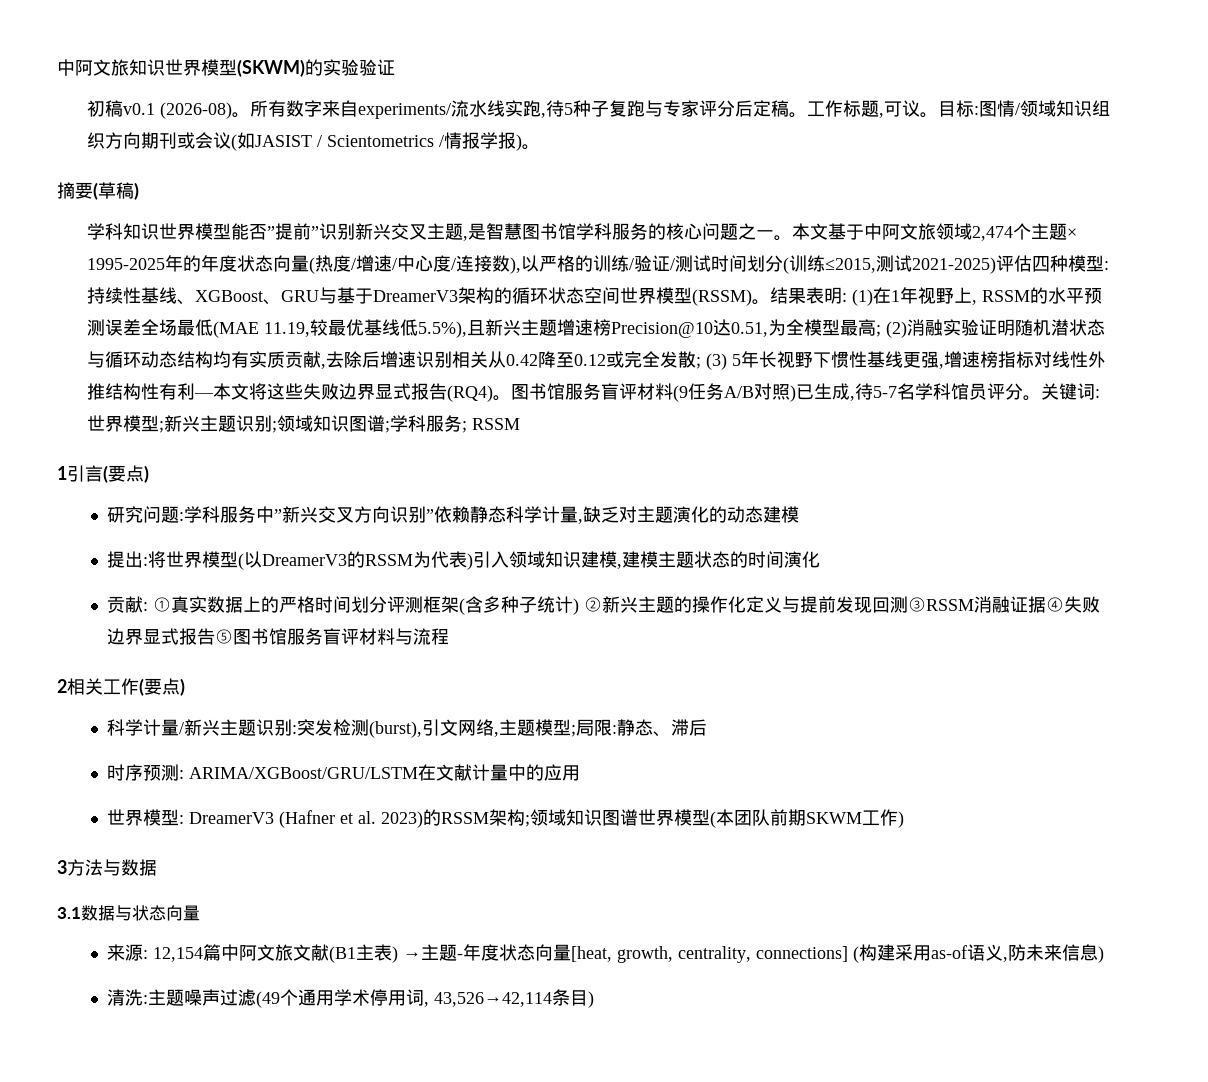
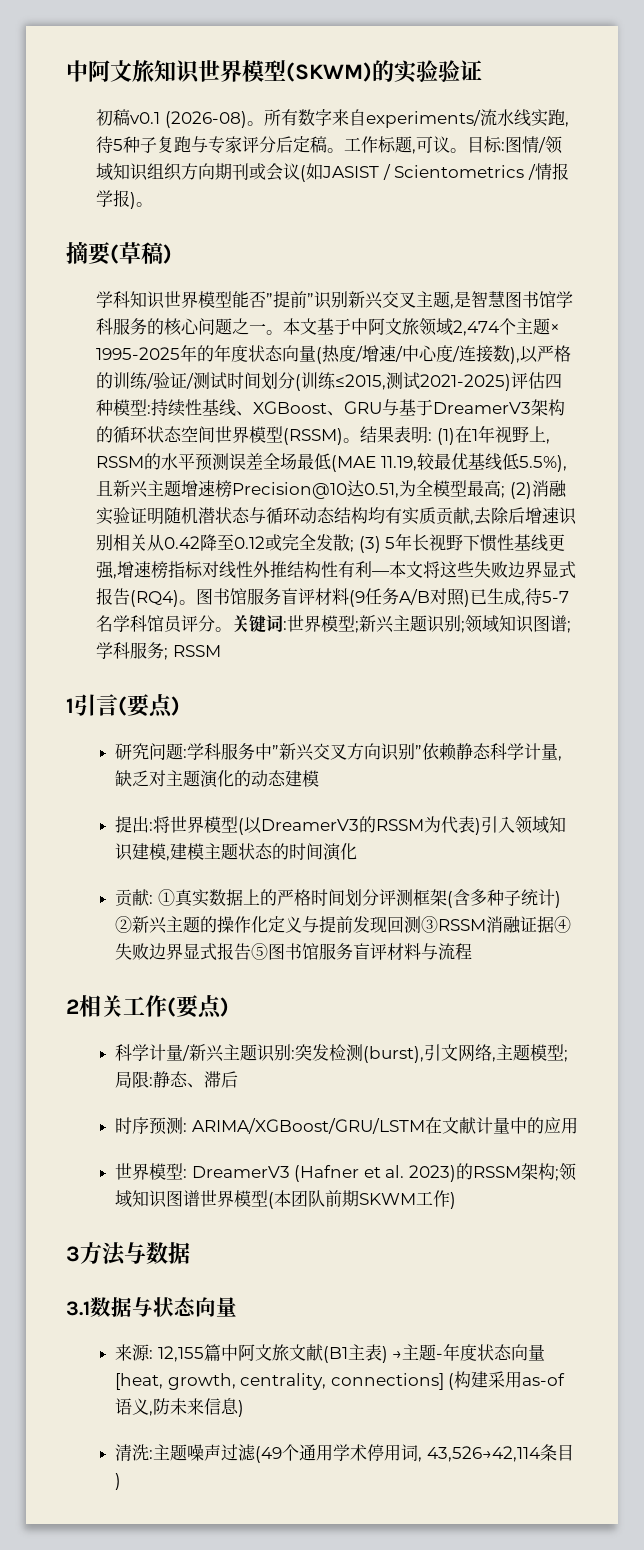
- 来源: 12,154篇中阿文旅文献(B1主表) →主题-年度状态向量[heat, growth, centrality, connections] (构建采用as-of语义,防未来信息)
+ 来源: 12,155篇中阿文旅文献(B1主表) →主题-年度状态向量[heat, growth, centrality, connections] (构建采用as-of语义,防未来信息)

